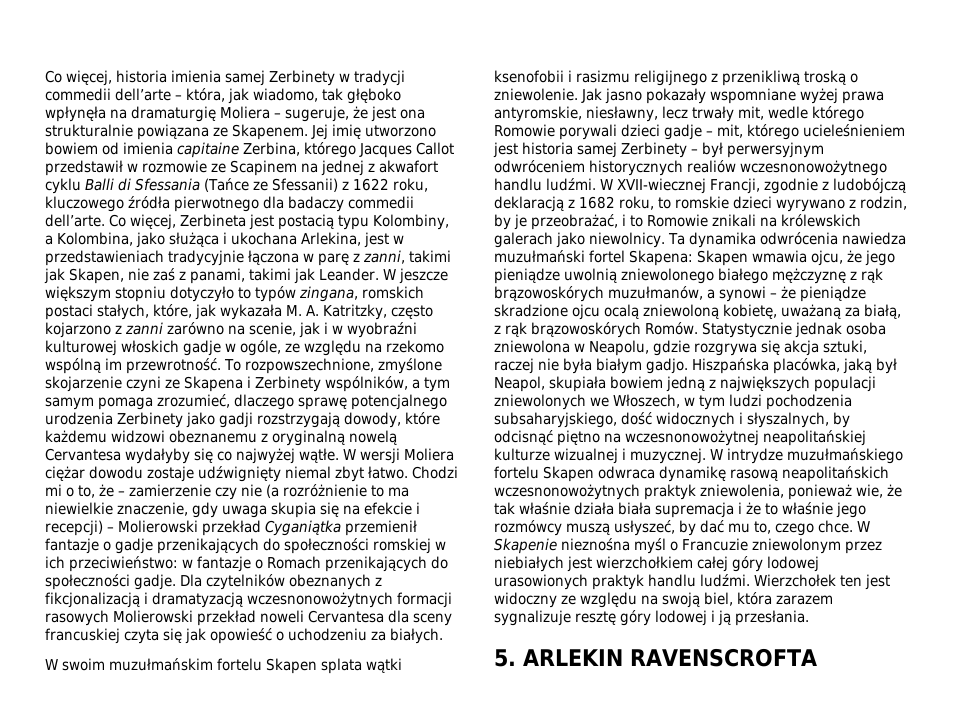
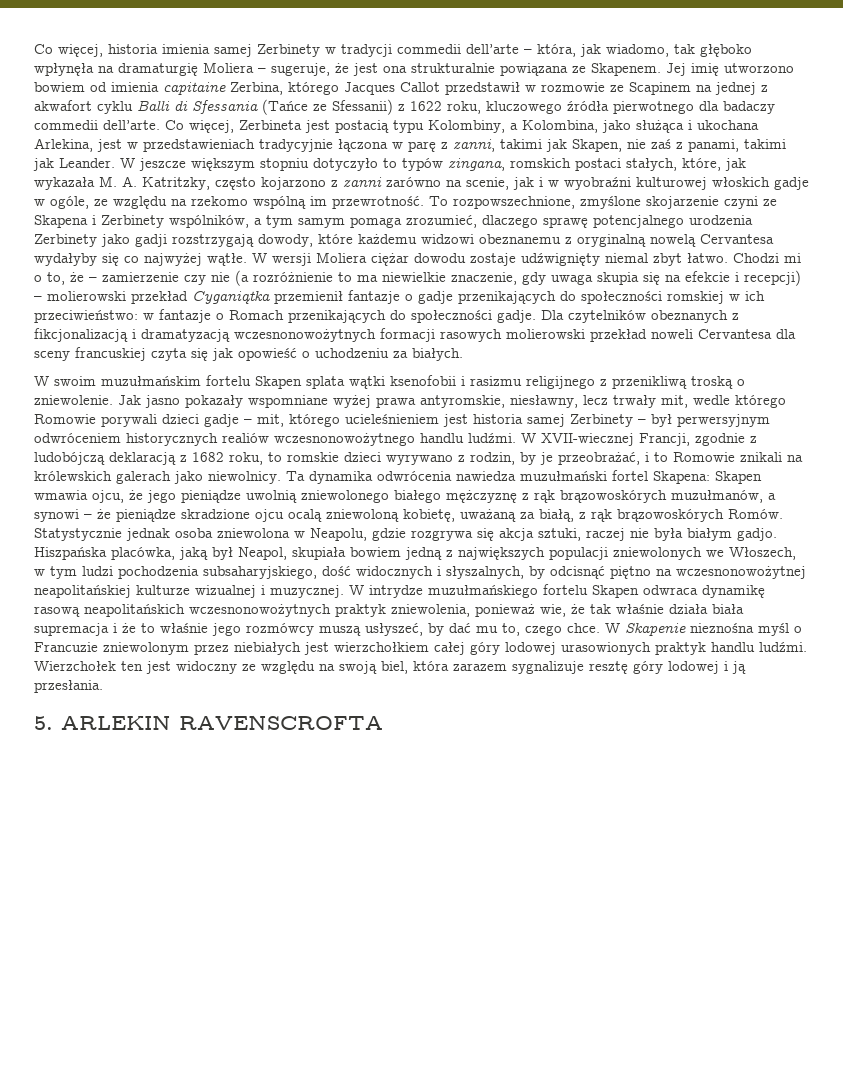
- Chodzi mi o to, że – zamierzenie czy nie (a rozróżnienie to ma niewielkie znaczenie, gdy uwaga skupia się na efekcie i recepcji) – Molierowski przekład Cyganiątka przemienił fantazje o gadje przenikających do społeczności romskiej w ich przeciwieństwo: w fantazje o Romach przenikających do społeczności gadje.
+ Chodzi mi o to, że – zamierzenie czy nie (a rozróżnienie to ma niewielkie znaczenie, gdy uwaga skupia się na efekcie i recepcji) – molierowski przekład Cyganiątka przemienił fantazje o gadje przenikających do społeczności romskiej w ich przeciwieństwo: w fantazje o Romach przenikających do społeczności gadje.
- Dla czytelników obeznanych z fikcjonalizacją i dramatyzacją wczesnonowożytnych formacji rasowych Molierowski przekład noweli Cervantesa dla sceny francuskiej czyta się jak opowieść o uchodzeniu za białych.
+ Dla czytelników obeznanych z fikcjonalizacją i dramatyzacją wczesnonowożytnych formacji rasowych molierowski przekład noweli Cervantesa dla sceny francuskiej czyta się jak opowieść o uchodzeniu za białych.

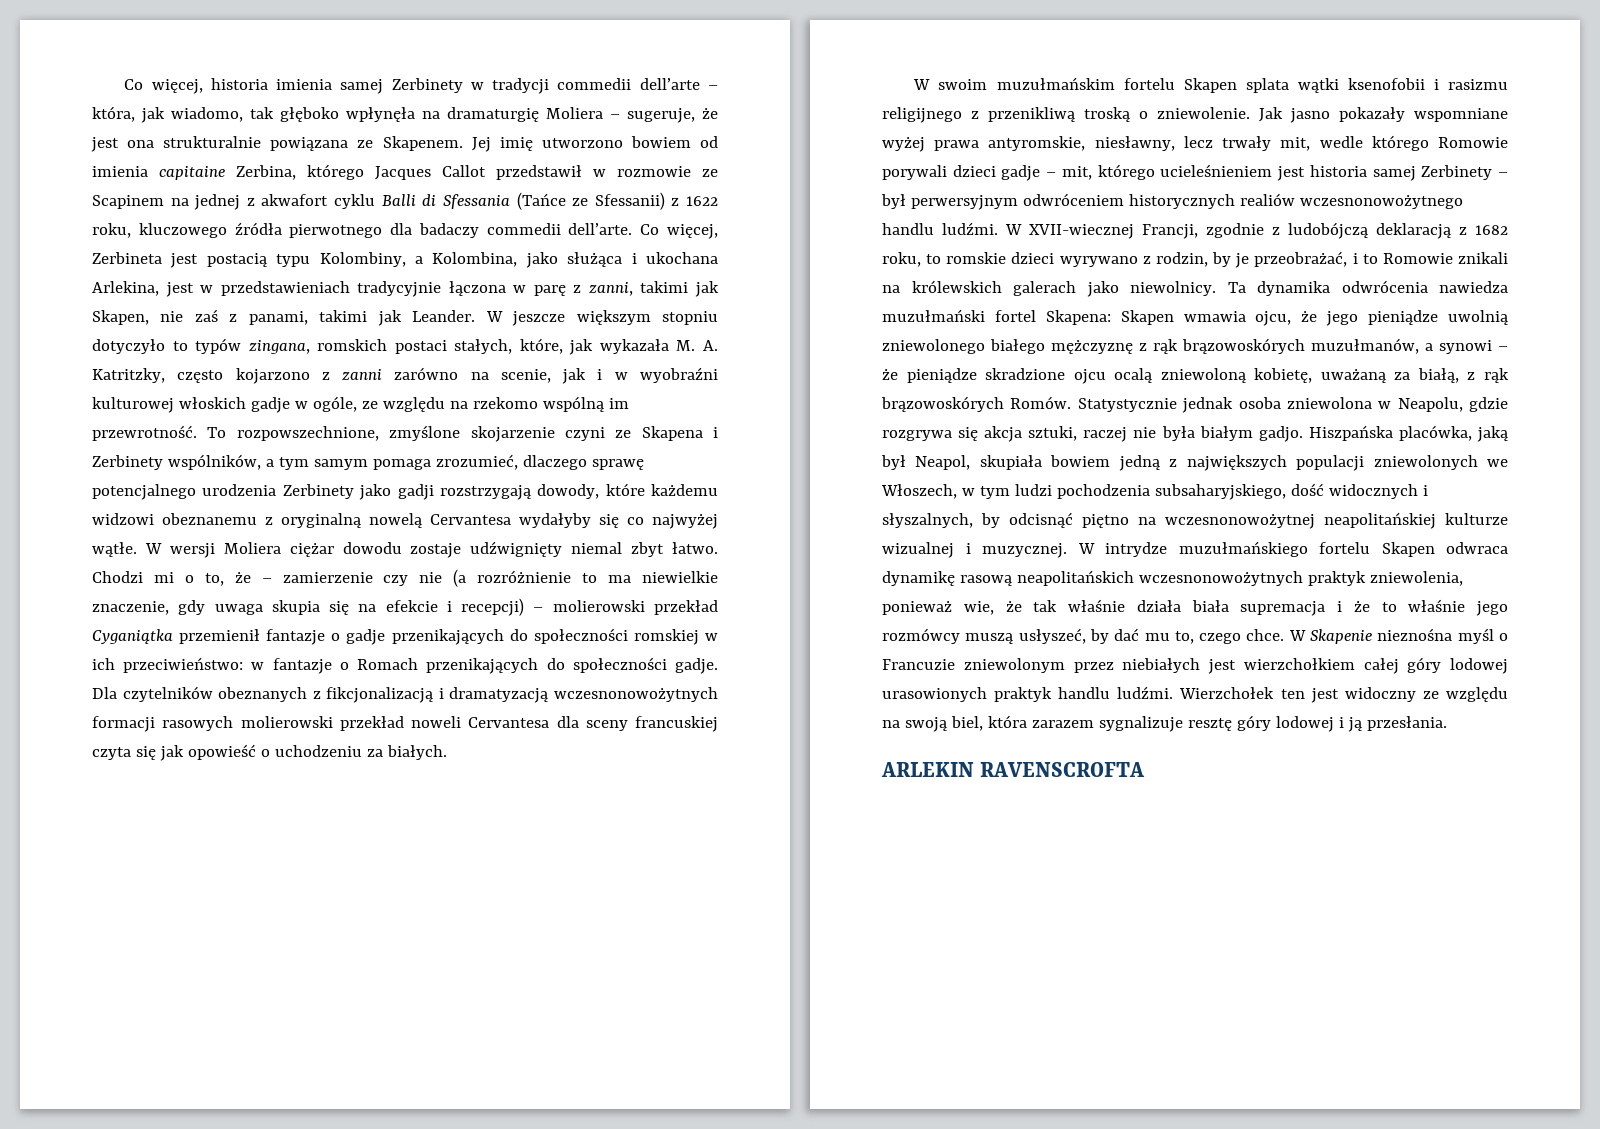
- 5. ARLEKIN RAVENSCROFTA
+ ARLEKIN RAVENSCROFTA

